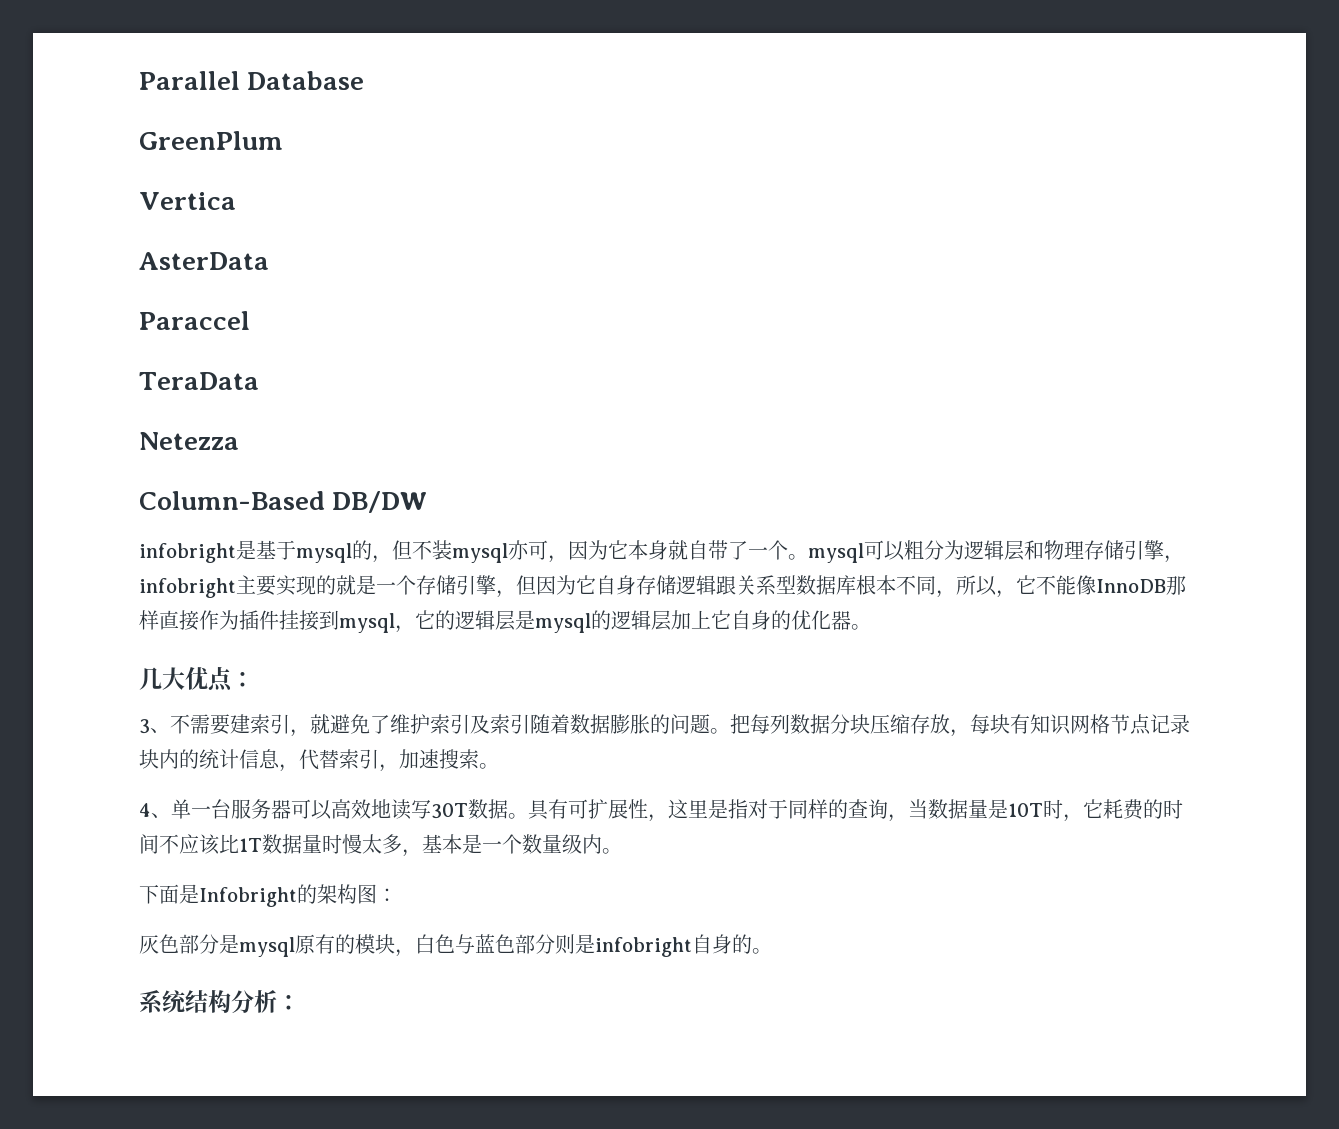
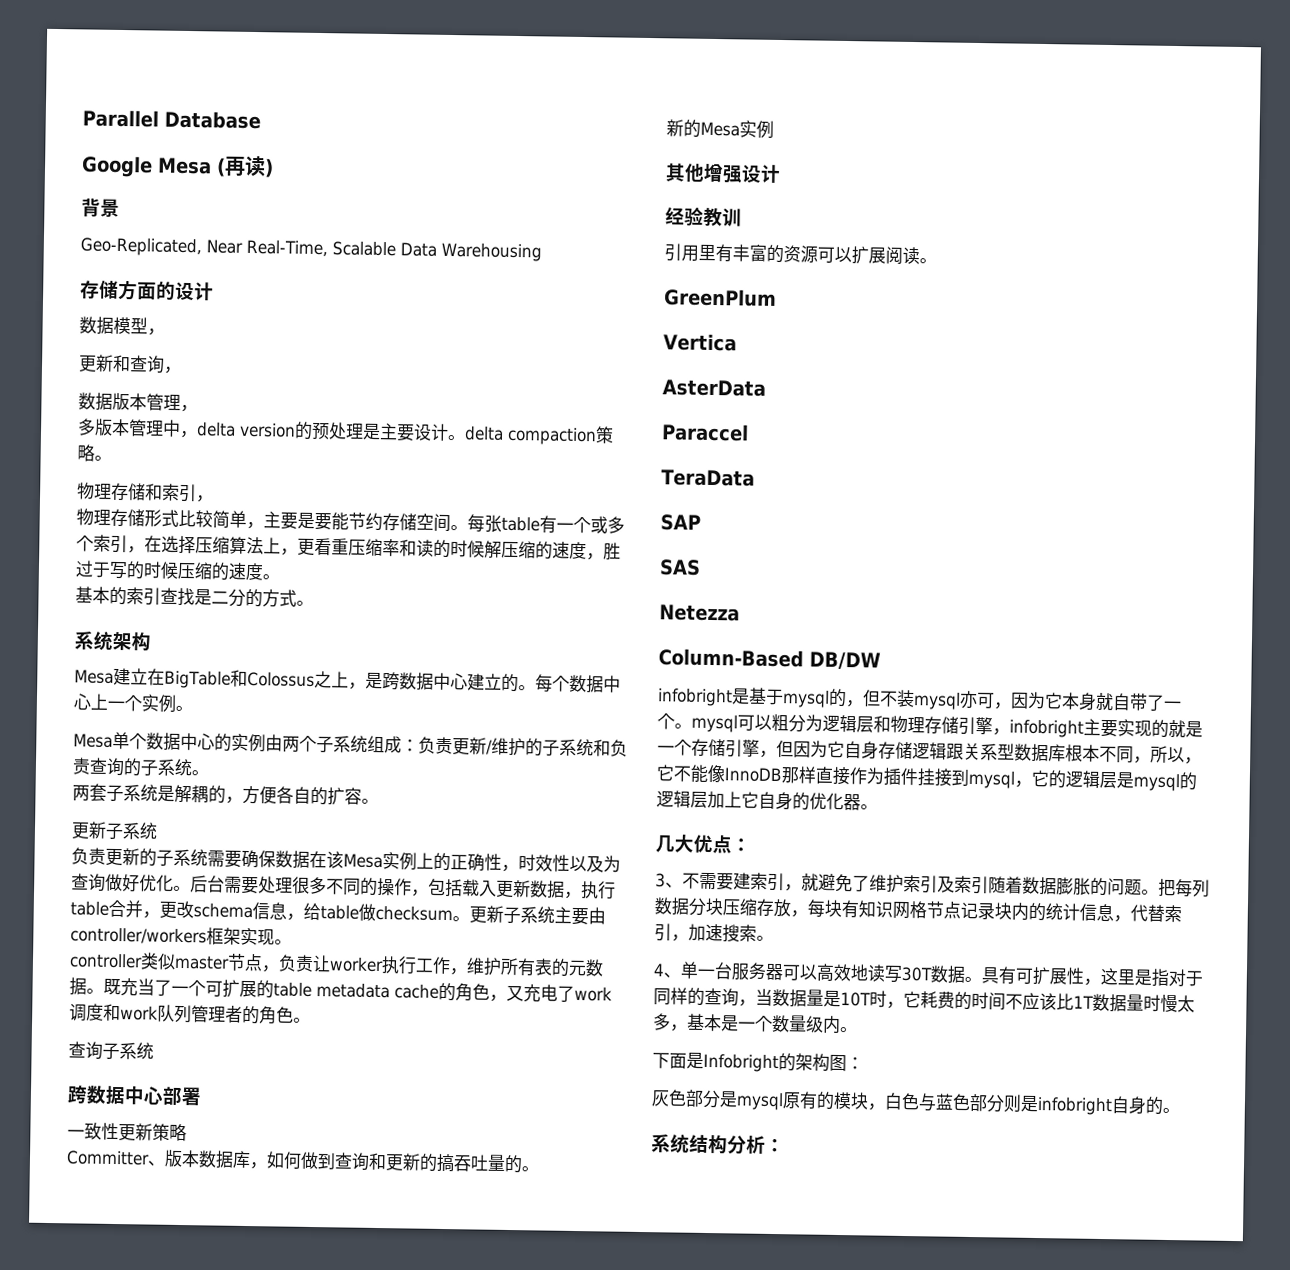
+ Google Mesa (再读)
+ 背景
+ Geo-Replicated, Near Real-Time, Scalable Data Warehousing
+ 存储方面的设计
+ 数据模型，
+ 更新和查询，
+ 数据版本管理，
+ 多版本管理中，delta version的预处理是主要设计。delta compaction策略。
+ 物理存储和索引，
+ 物理存储形式比较简单，主要是要能节约存储空间。每张table有一个或多个索引，在选择压缩算法上，更看重压缩率和读的时候解压缩的速度，胜过于写的时候压缩的速度。
+ 基本的索引查找是二分的方式。
+ 系统架构
+ Mesa建立在BigTable和Colossus之上，是跨数据中心建立的。每个数据中心上一个实例。
+ Mesa单个数据中心的实例由两个子系统组成：负责更新/维护的子系统和负责查询的子系统。
+ 两套子系统是解耦的，方便各自的扩容。
+ 更新子系统
+ 负责更新的子系统需要确保数据在该Mesa实例上的正确性，时效性以及为查询做好优化。后台需要处理很多不同的操作，包括载入更新数据，执行table合并，更改schema信息，给table做checksum。更新子系统主要由controller/workers框架实现。
+ controller类似master节点，负责让worker执行工作，维护所有表的元数据。既充当了一个可扩展的table metadata cache的角色，又充电了work调度和work队列管理者的角色。
+ 查询子系统
+ 跨数据中心部署
+ 一致性更新策略
+ Committer、版本数据库，如何做到查询和更新的搞吞吐量的。
+ 新的Mesa实例
+ 其他增强设计
+ 经验教训
+ 引用里有丰富的资源可以扩展阅读。
+ SAP
+ SAS

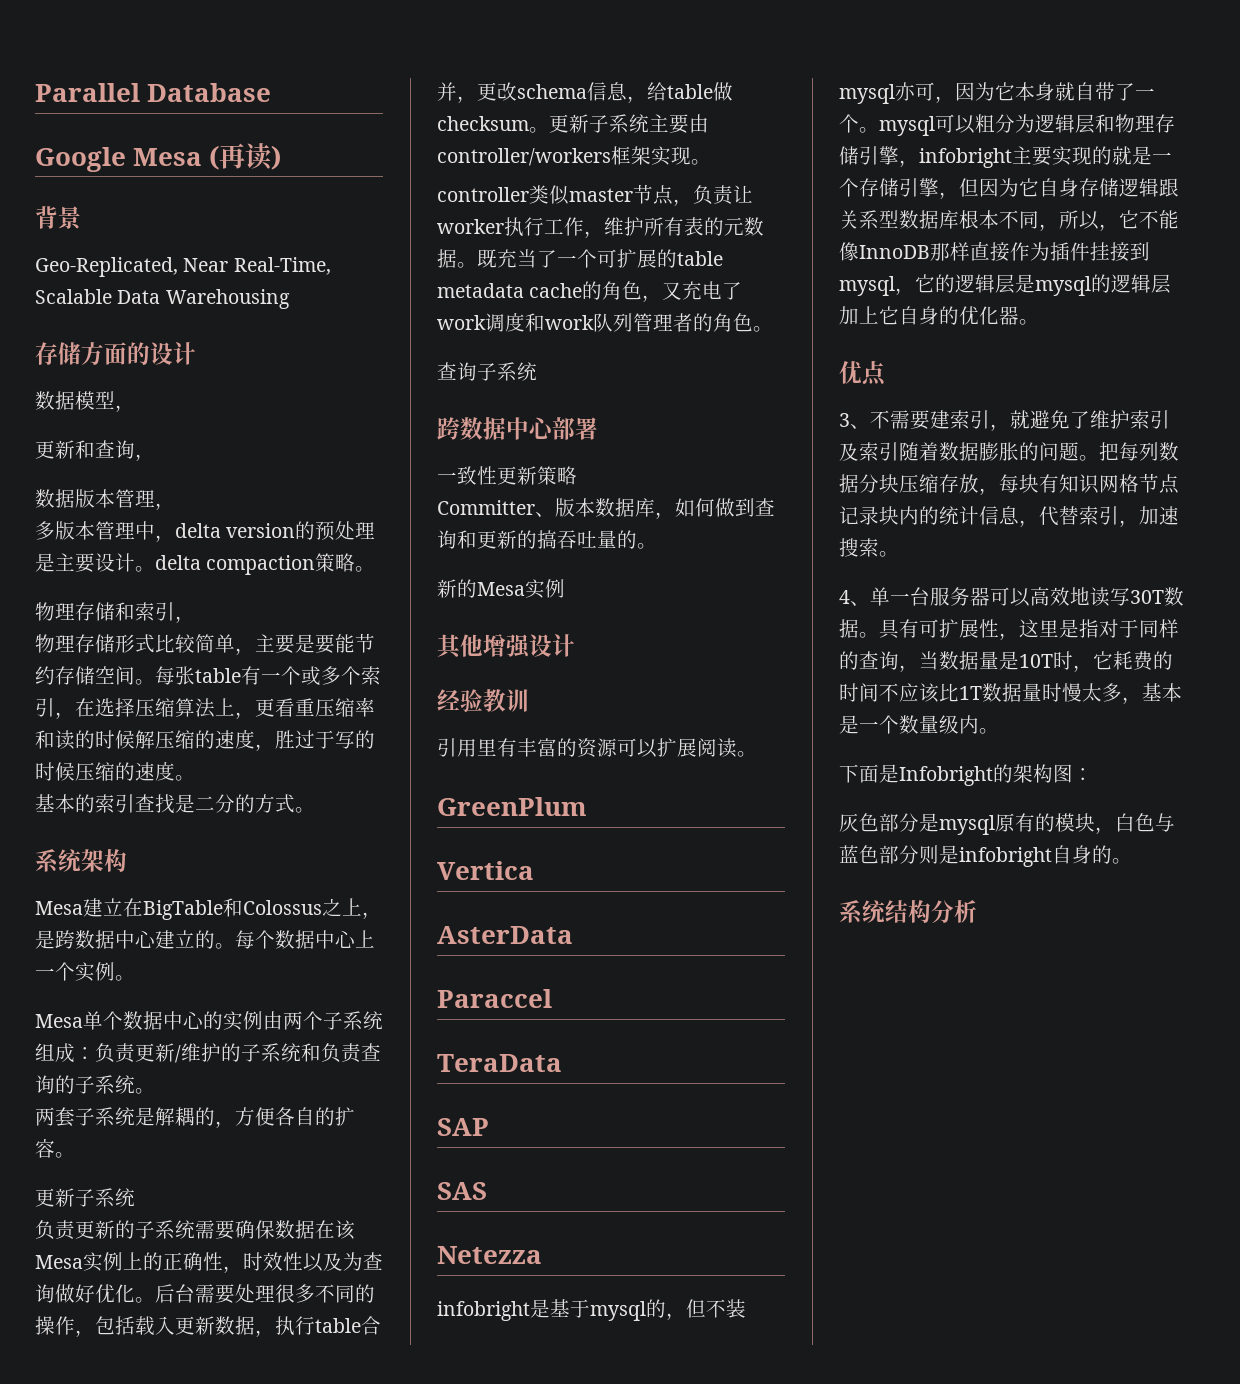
- Column-Based DB/DW
- 几大优点：
+ 优点
- 系统结构分析：
+ 系统结构分析

